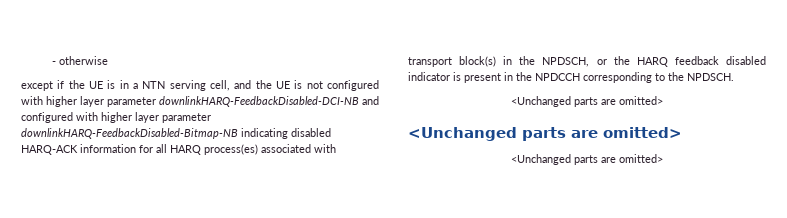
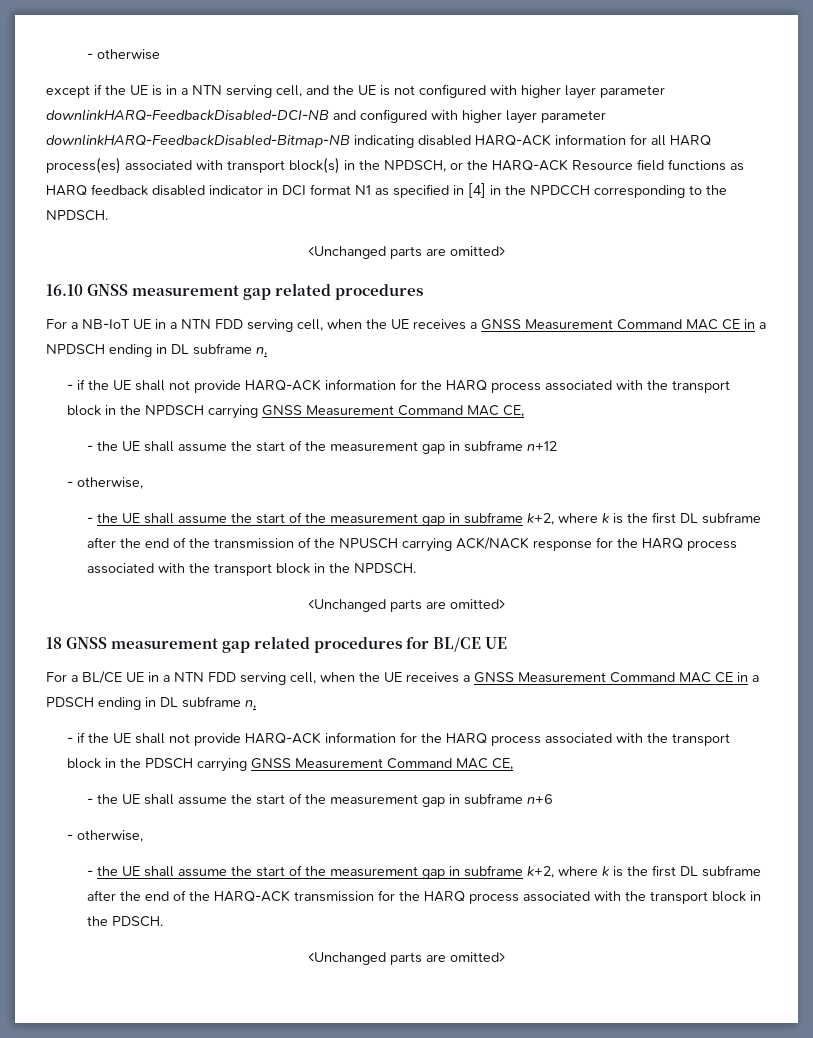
- except if the UE is in a NTN serving cell, and the UE is not configured with higher layer parameter downlinkHARQ-FeedbackDisabled-DCI-NB and configured with higher layer parameter downlinkHARQ-FeedbackDisabled-Bitmap-NB indicating disabled HARQ-ACK information for all HARQ process(es) associated with transport block(s) in the NPDSCH, or the HARQ feedback disabled indicator is present in the NPDCCH corresponding to the NPDSCH.
+ except if the UE is in a NTN serving cell, and the UE is not configured with higher layer parameter downlinkHARQ-FeedbackDisabled-DCI-NB and configured with higher layer parameter downlinkHARQ-FeedbackDisabled-Bitmap-NB indicating disabled HARQ-ACK information for all HARQ process(es) associated with transport block(s) in the NPDSCH, or the HARQ-ACK Resource field functions as HARQ feedback disabled indicator in DCI format N1 as specified in [4] in the NPDCCH corresponding to the NPDSCH.
  <Unchanged parts are omitted>
+ 16.10 GNSS measurement gap related procedures
+ For a NB-IoT UE in a NTN FDD serving cell, when the UE receives a GNSS Measurement Command MAC CE in a NPDSCH ending in DL subframe n,
+ - if the UE shall not provide HARQ-ACK information for the HARQ process associated with the transport block in the NPDSCH carrying GNSS Measurement Command MAC CE,
+ - the UE shall assume the start of the measurement gap in subframe n+12
+ - otherwise,
+ - the UE shall assume the start of the measurement gap in subframe k+2, where k is the first DL subframe after the end of the transmission of the NPUSCH carrying ACK/NACK response for the HARQ process associated with the transport block in the NPDSCH.
  <Unchanged parts are omitted>
+ 18 GNSS measurement gap related procedures for BL/CE UE
+ For a BL/CE UE in a NTN FDD serving cell, when the UE receives a GNSS Measurement Command MAC CE in a PDSCH ending in DL subframe n,
+ - if the UE shall not provide HARQ-ACK information for the HARQ process associated with the transport block in the PDSCH carrying GNSS Measurement Command MAC CE,
+ - the UE shall assume the start of the measurement gap in subframe n+6
+ - otherwise,
+ - the UE shall assume the start of the measurement gap in subframe k+2, where k is the first DL subframe after the end of the HARQ-ACK transmission for the HARQ process associated with the transport block in the PDSCH.

